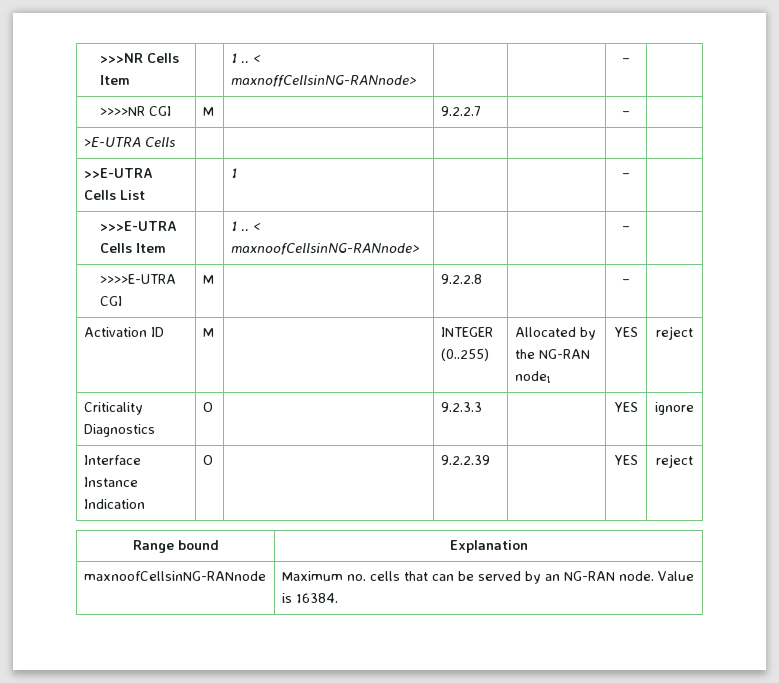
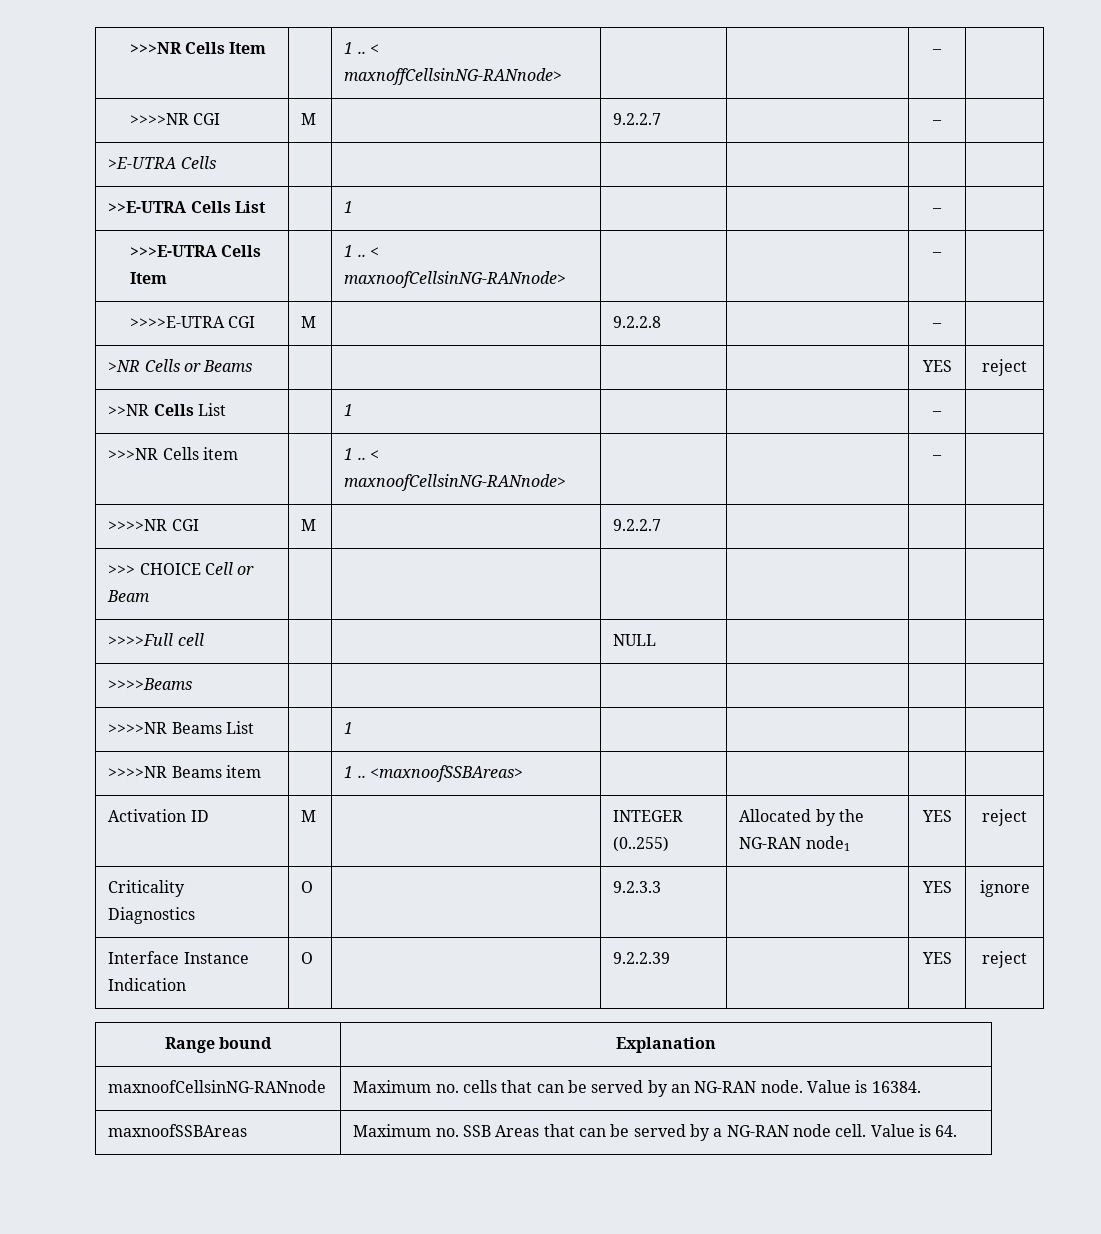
+ >NR Cells or Beams | | | | | YES | reject
+ >>NR Cells List | | 1 | | | – |
+ >>>NR Cells item | | 1 .. < maxnoofCellsinNG-RANnode> | | | – |
+ >>>>NR CGI | M | | 9.2.2.7 | | |
+ >>> CHOICE Cell or Beam | | | | | |
+ >>>>Full cell | | | NULL | | |
+ >>>>Beams | | | | | |
+ >>>>NR Beams List | | 1 | | | |
+ >>>>NR Beams item | | 1 .. <maxnoofSSBAreas> | | | |
+ maxnoofSSBAreas | Maximum no. SSB Areas that can be served by a NG-RAN node cell. Value is 64.

